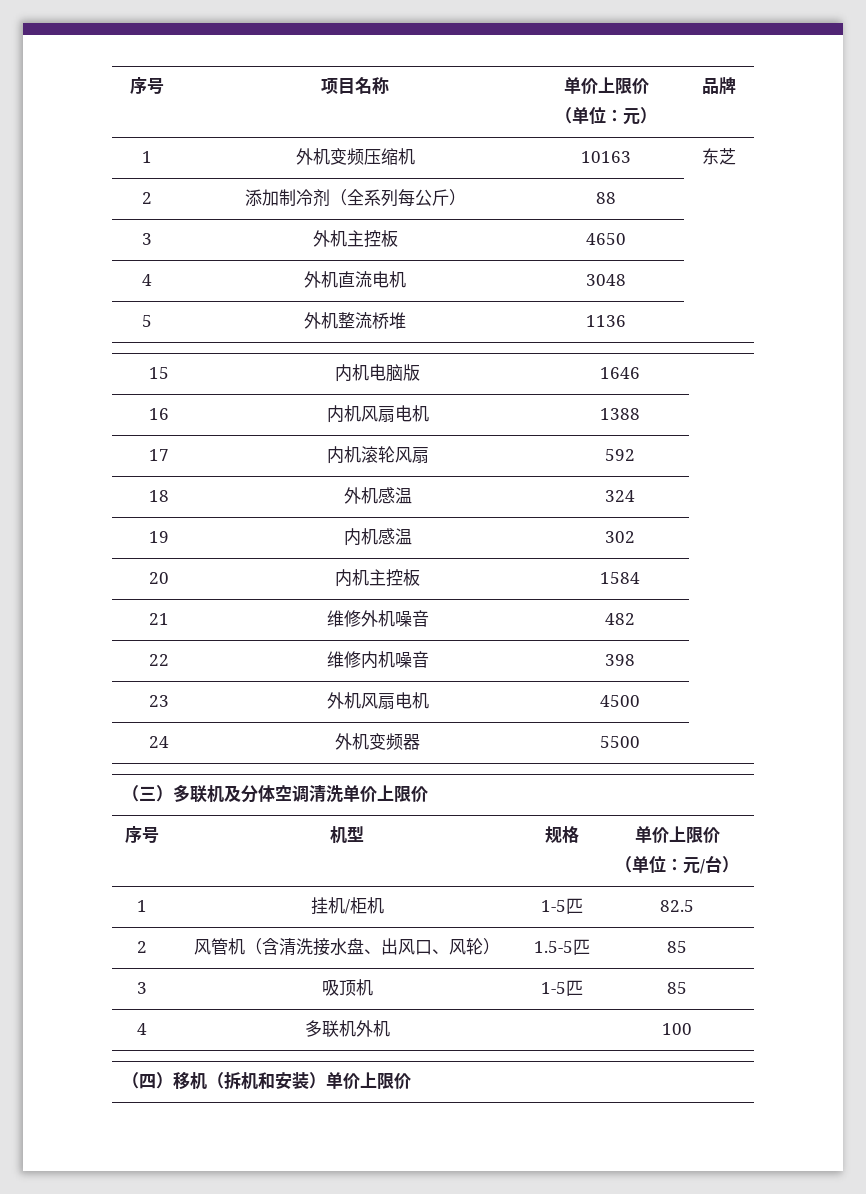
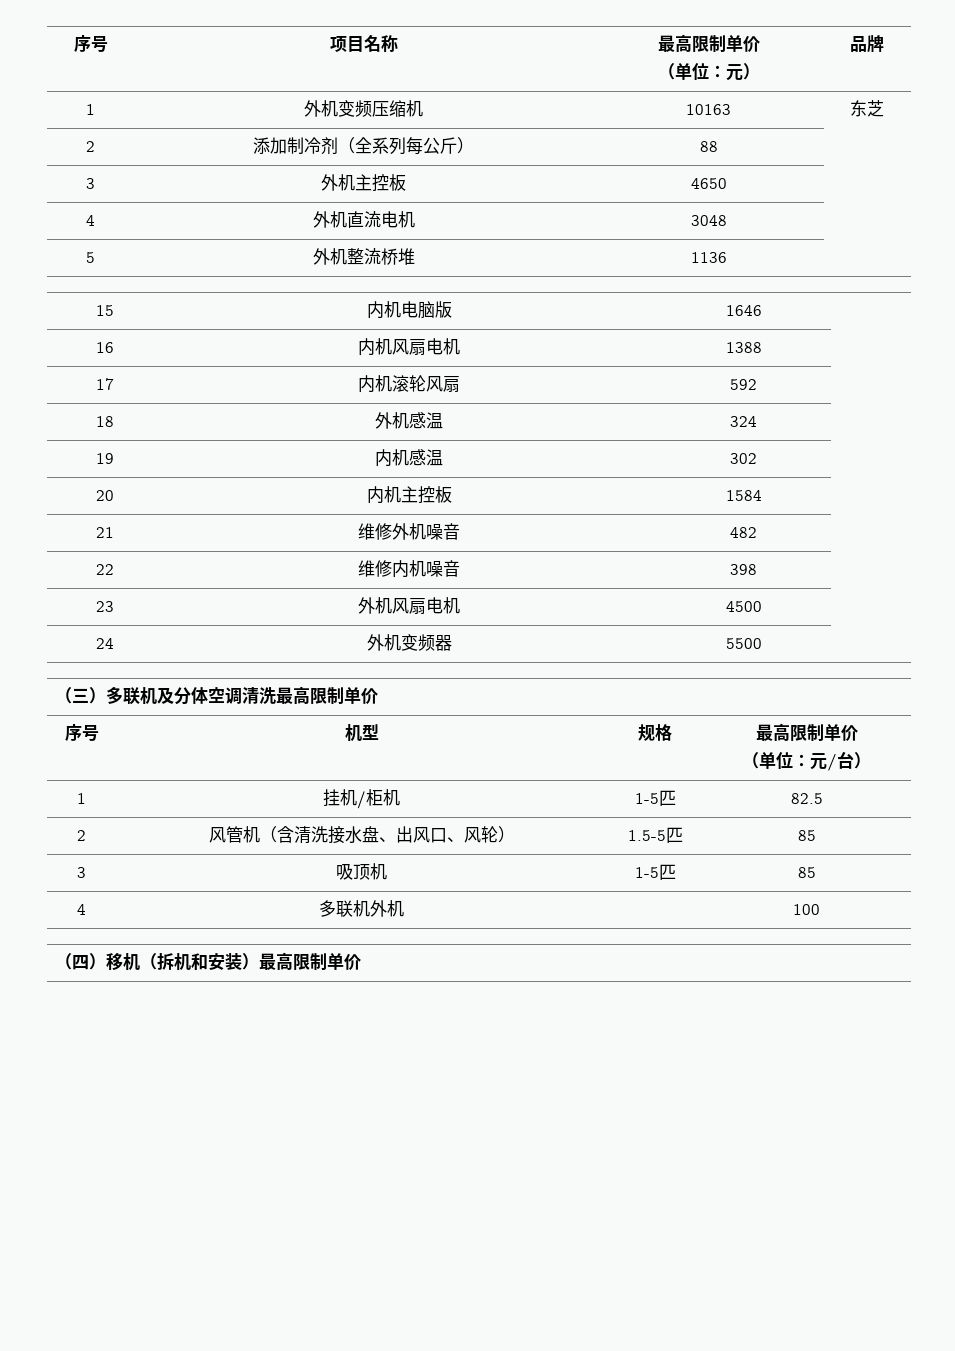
- 序号 | 项目名称 | 单价上限价
+ 序号 | 项目名称 | 最高限制单价
- （三）多联机及分体空调清洗单价上限价
+ （三）多联机及分体空调清洗最高限制单价
- 序号 | 机型 | 规格 | 单价上限价
+ 序号 | 机型 | 规格 | 最高限制单价
- （四）移机（拆机和安装）单价上限价
+ （四）移机（拆机和安装）最高限制单价

